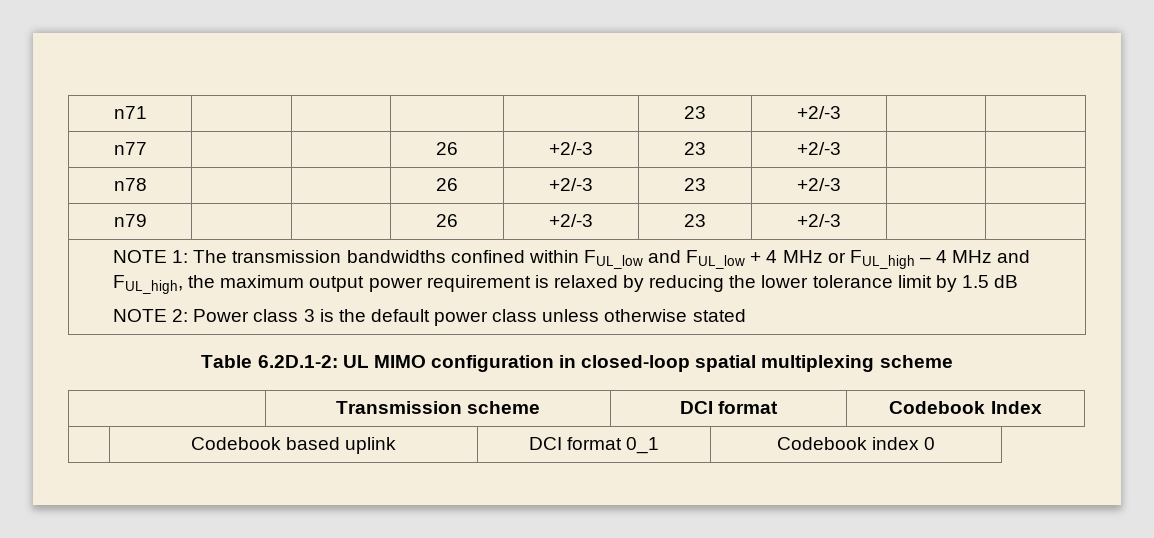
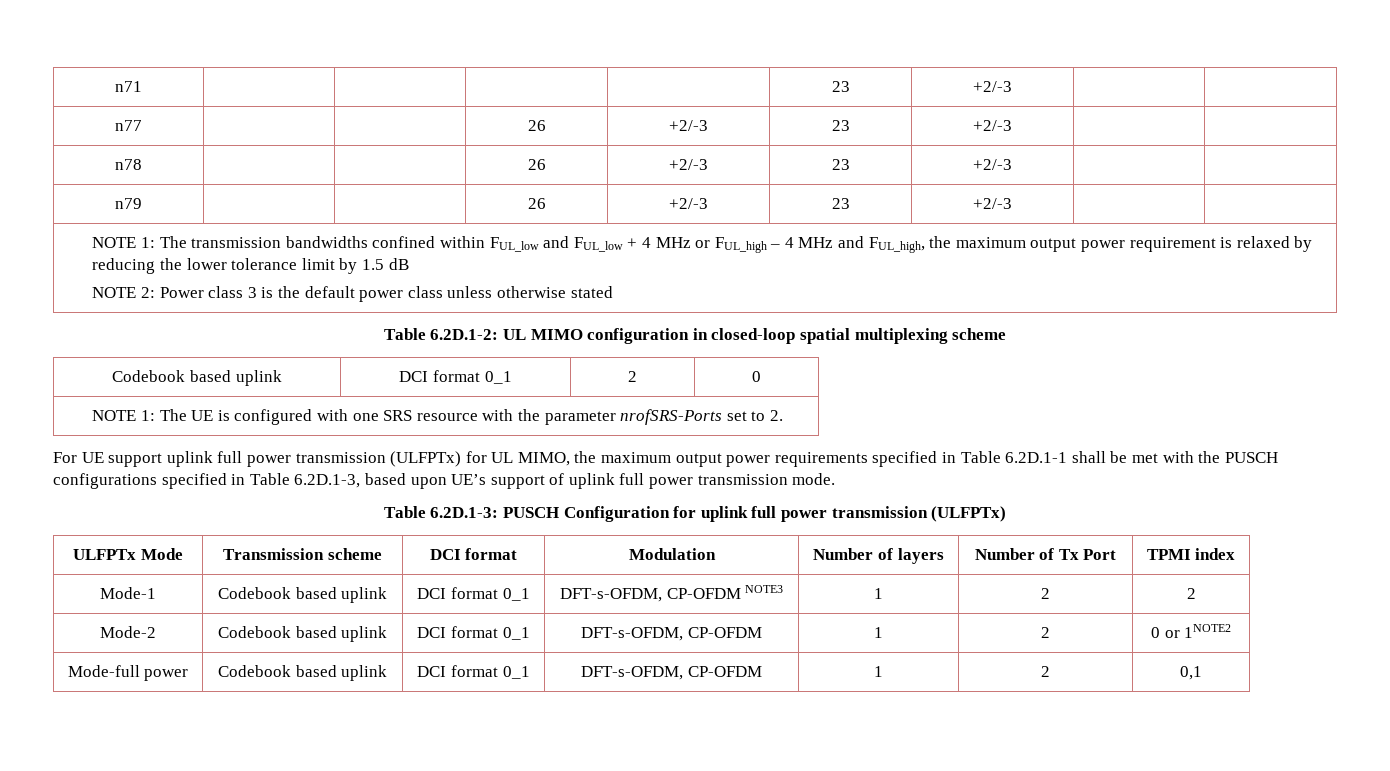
- | Transmission scheme | DCI format | Codebook Index
- | Codebook based uplink | DCI format 0_1 | Codebook index 0
+ Codebook based uplink | DCI format 0_1 | 2 | 0
+ NOTE 1: The UE is configured with one SRS resource with the parameter nrofSRS-Ports set to 2.
+ For UE support uplink full power transmission (ULFPTx) for UL MIMO, the maximum output power requirements specified in Table 6.2D.1-1 shall be met with the PUSCH configurations specified in Table 6.2D.1-3, based upon UE’s support of uplink full power transmission mode.
+ Table 6.2D.1-3: PUSCH Configuration for uplink full power transmission (ULFPTx)
+ ULFPTx Mode | Transmission scheme | DCI format | Modulation | Number of layers | Number of Tx Port | TPMI index
+ Mode-1 | Codebook based uplink | DCI format 0_1 | DFT-s-OFDM, CP-OFDM NOTE3 | 1 | 2 | 2
+ Mode-2 | Codebook based uplink | DCI format 0_1 | DFT-s-OFDM, CP-OFDM | 1 | 2 | 0 or 1NOTE2
+ Mode-full power | Codebook based uplink | DCI format 0_1 | DFT-s-OFDM, CP-OFDM | 1 | 2 | 0,1

